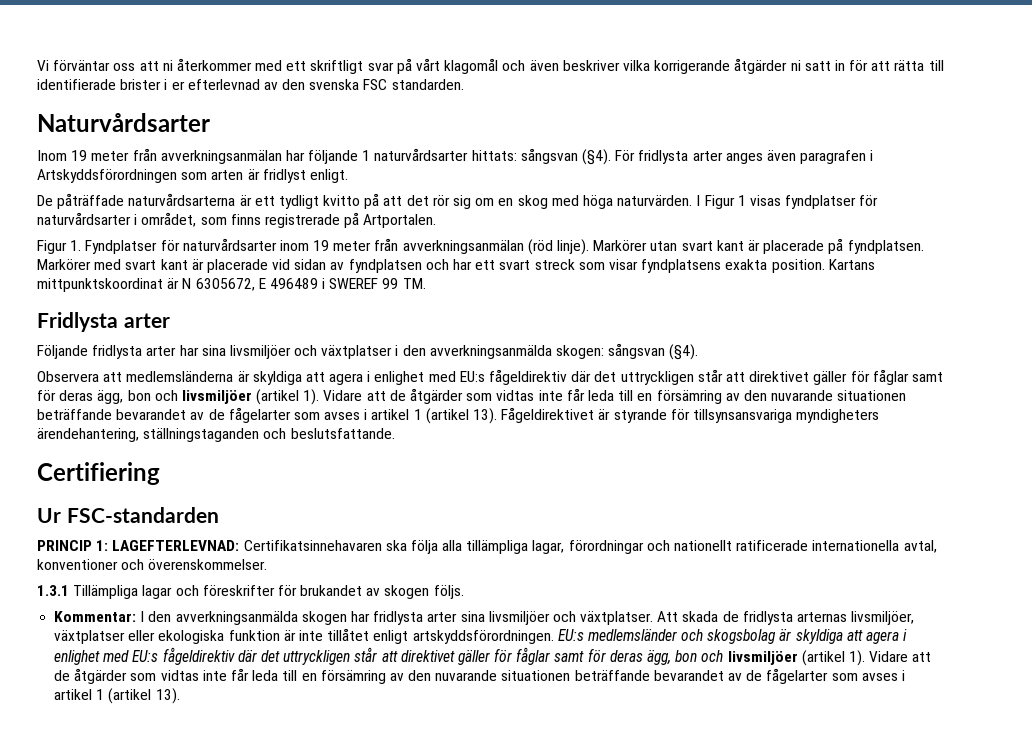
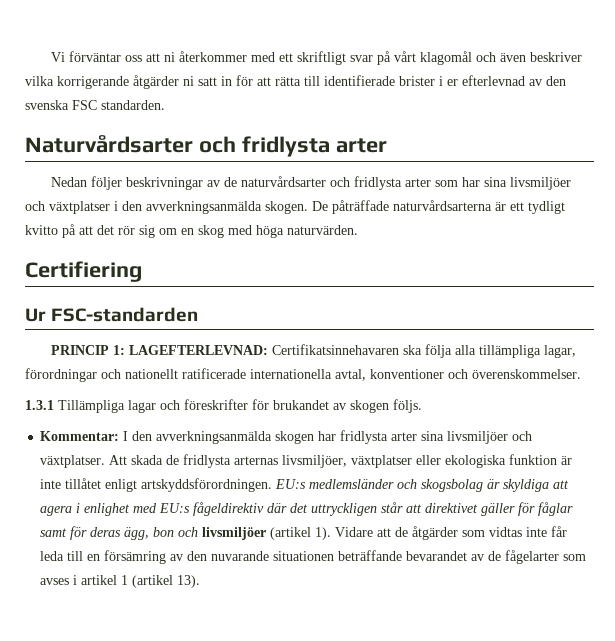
- Naturvårdsarter
- Inom 19 meter från avverkningsanmälan har följande 1 naturvårdsarter hittats: sångsvan (§4). För fridlysta arter anges även paragrafen i Artskyddsförordningen som arten är fridlyst enligt.
- De påträffade naturvårdsarterna är ett tydligt kvitto på att det rör sig om en skog med höga naturvärden. I Figur 1 visas fyndplatser för naturvårdsarter i området, som finns registrerade på Artportalen.
- Figur 1. Fyndplatser för naturvårdsarter inom 19 meter från avverkningsanmälan (röd linje). Markörer utan svart kant är placerade på fyndplatsen. Markörer med svart kant är placerade vid sidan av fyndplatsen och har ett svart streck som visar fyndplatsens exakta position. Kartans mittpunktskoordinat är N 6305672, E 496489 i SWEREF 99 TM.
- Fridlysta arter
- Följande fridlysta arter har sina livsmiljöer och växtplatser i den avverkningsanmälda skogen: sångsvan (§4).
- Observera att medlemsländerna är skyldiga att agera i enlighet med EU:s fågeldirektiv där det uttryckligen står att direktivet gäller för fåglar samt för deras ägg, bon och livsmiljöer (artikel 1). Vidare att de åtgärder som vidtas inte får leda till en försämring av den nuvarande situationen beträffande bevarandet av de fågelarter som avses i artikel 1 (artikel 13). Fågeldirektivet är styrande för tillsynsansvariga myndigheters ärendehantering, ställningstaganden och beslutsfattande.
+ Naturvårdsarter och fridlysta arter
+ Nedan följer beskrivningar av de naturvårdsarter och fridlysta arter som har sina livsmiljöer och växtplatser i den avverkningsanmälda skogen. De påträffade naturvårdsarterna är ett tydligt kvitto på att det rör sig om en skog med höga naturvärden.

